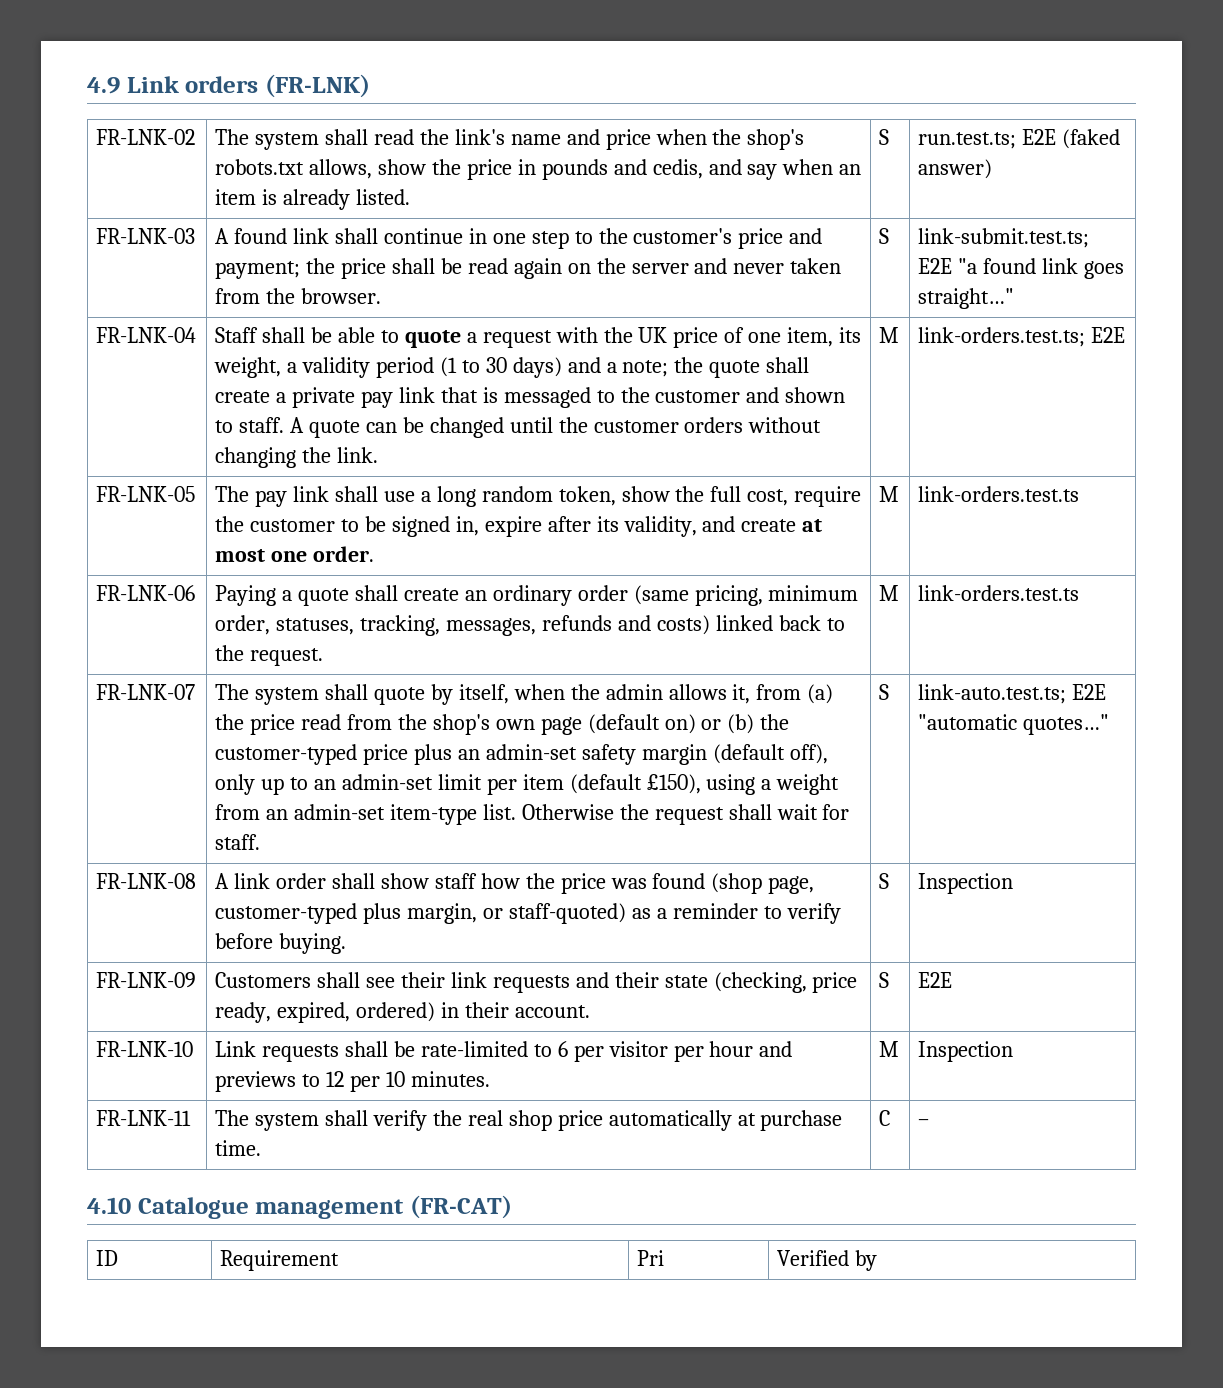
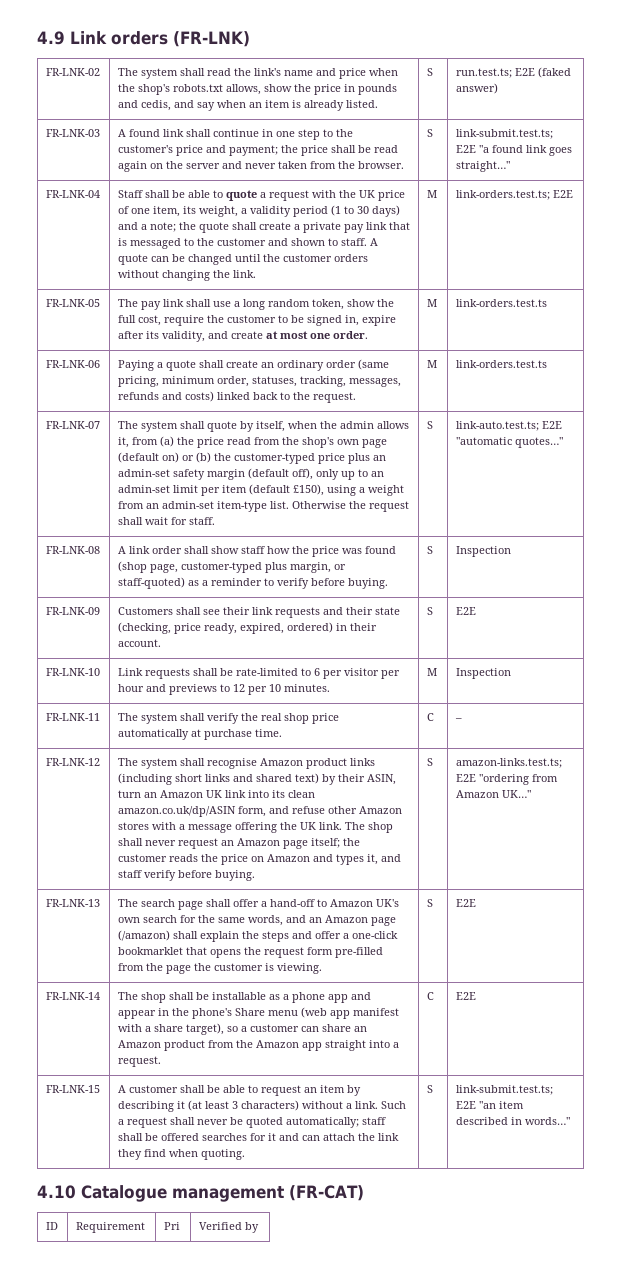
+ FR-LNK-12 | The system shall recognise Amazon product links (including short links and shared text) by their ASIN, turn an Amazon UK link into its clean amazon.co.uk/dp/ASIN form, and refuse other Amazon stores with a message offering the UK link. The shop shall never request an Amazon page itself; the customer reads the price on Amazon and types it, and staff verify before buying. | S | amazon-links.test.ts; E2E "ordering from Amazon UK…"
+ FR-LNK-13 | The search page shall offer a hand-off to Amazon UK's own search for the same words, and an Amazon page (/amazon) shall explain the steps and offer a one-click bookmarklet that opens the request form pre-filled from the page the customer is viewing. | S | E2E
+ FR-LNK-14 | The shop shall be installable as a phone app and appear in the phone's Share menu (web app manifest with a share target), so a customer can share an Amazon product from the Amazon app straight into a request. | C | E2E
+ FR-LNK-15 | A customer shall be able to request an item by describing it (at least 3 characters) without a link. Such a request shall never be quoted automatically; staff shall be offered searches for it and can attach the link they find when quoting. | S | link-submit.test.ts; E2E "an item described in words…"

